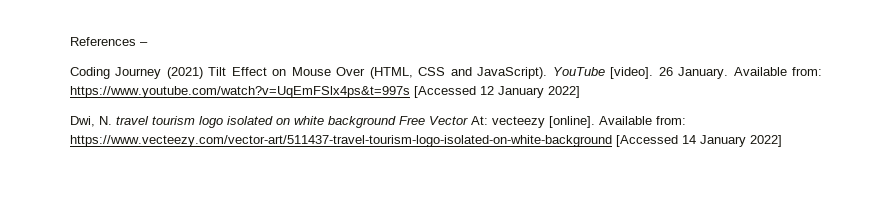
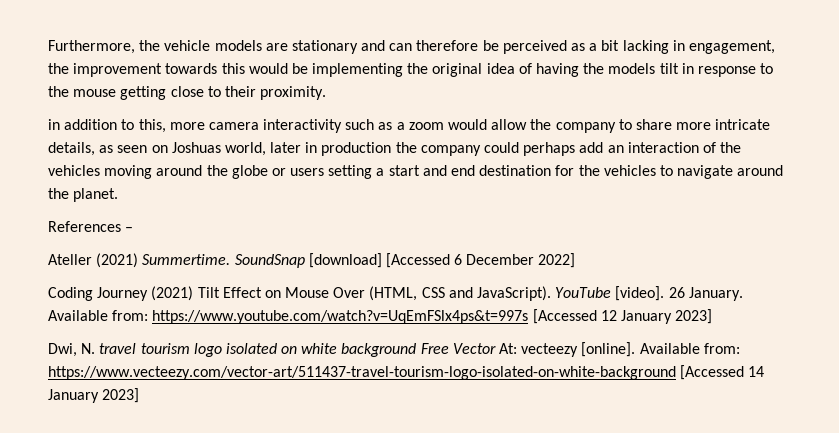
+ Furthermore, the vehicle models are stationary and can therefore be perceived as a bit lacking in engagement, the improvement towards this would be implementing the original idea of having the models tilt in response to the mouse getting close to their proximity.
+ in addition to this, more camera interactivity such as a zoom would allow the company to share more intricate details, as seen on Joshuas world, later in production the company could perhaps add an interaction of the vehicles moving around the globe or users setting a start and end destination for the vehicles to navigate around the planet.
  References –
+ Ateller (2021) Summertime. SoundSnap [download] [Accessed 6 December 2022]
- Available from: https://www.youtube.com/watch?v=UqEmFSlx4ps&t=997s [Accessed 12 January 2022]
+ Available from: https://www.youtube.com/watch?v=UqEmFSlx4ps&t=997s [Accessed 12 January 2023]
- Available from: https://www.vecteezy.com/vector-art/511437-travel-tourism-logo-isolated-on-white-background [Accessed 14 January 2022]
+ Available from: https://www.vecteezy.com/vector-art/511437-travel-tourism-logo-isolated-on-white-background [Accessed 14 January 2023]

